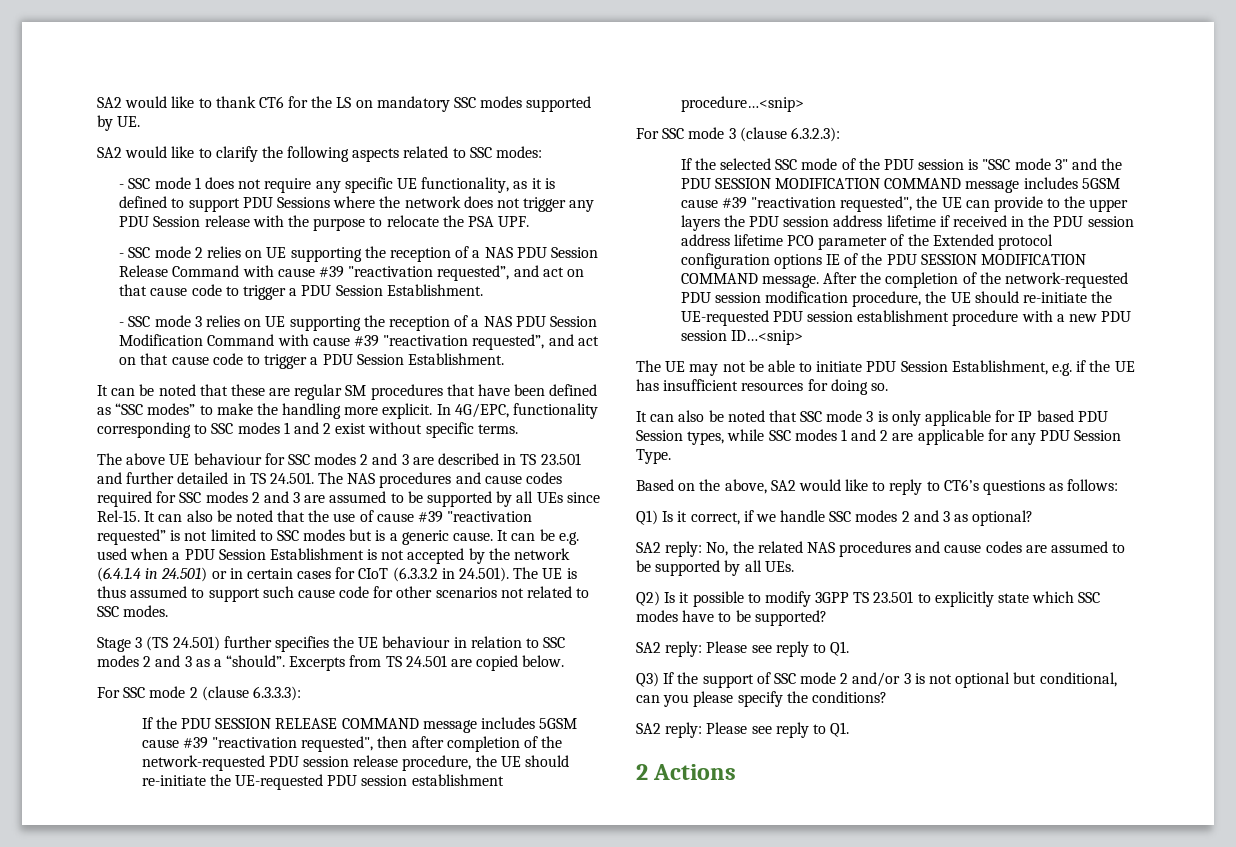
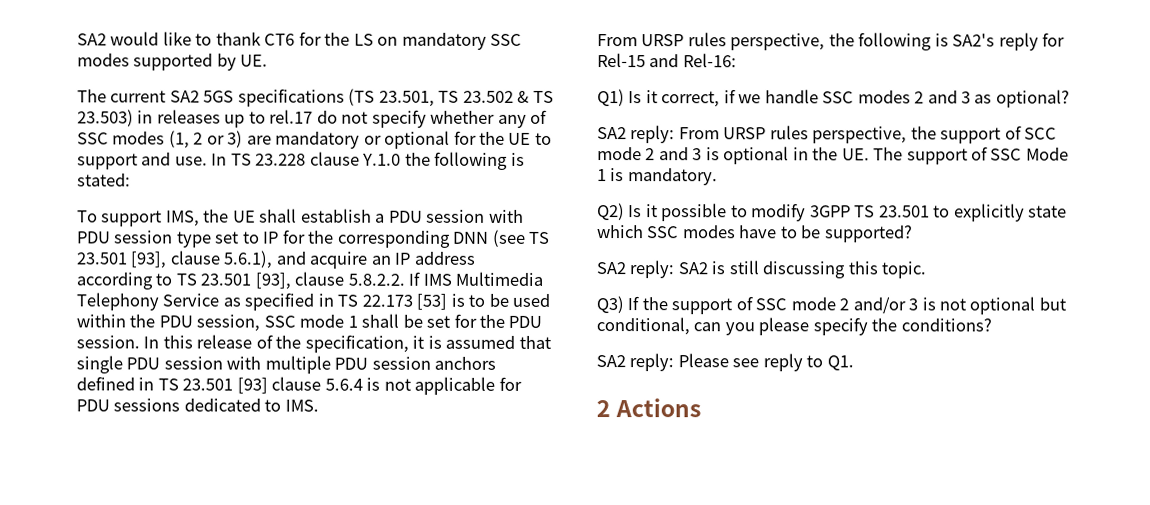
- SA2 would like to clarify the following aspects related to SSC modes:
- - SSC mode 1 does not require any specific UE functionality, as it is defined to support PDU Sessions where the network does not trigger any PDU Session release with the purpose to relocate the PSA UPF.
- - SSC mode 2 relies on UE supporting the reception of a NAS PDU Session Release Command with cause #39 "reactivation requested”, and act on that cause code to trigger a PDU Session Establishment.
- - SSC mode 3 relies on UE supporting the reception of a NAS PDU Session Modification Command with cause #39 "reactivation requested”, and act on that cause code to trigger a PDU Session Establishment.
- It can be noted that these are regular SM procedures that have been defined as “SSC modes” to make the handling more explicit. In 4G/EPC, functionality corresponding to SSC modes 1 and 2 exist without specific terms.
- The above UE behaviour for SSC modes 2 and 3 are described in TS 23.501 and further detailed in TS 24.501. The NAS procedures and cause codes required for SSC modes 2 and 3 are assumed to be supported by all UEs since Rel-15. It can also be noted that the use of cause #39 "reactivation requested” is not limited to SSC modes but is a generic cause. It can be e.g. used when a PDU Session Establishment is not accepted by the network (6.4.1.4 in 24.501) or in certain cases for CIoT (6.3.3.2 in 24.501). The UE is thus assumed to support such cause code for other scenarios not related to SSC modes.
- Stage 3 (TS 24.501) further specifies the UE behaviour in relation to SSC modes 2 and 3 as a “should”. Excerpts from TS 24.501 are copied below.
- For SSC mode 2 (clause 6.3.3.3):
- If the PDU SESSION RELEASE COMMAND message includes 5GSM cause #39 "reactivation requested", then after completion of the network-requested PDU session release procedure, the UE should re-initiate the UE-requested PDU session establishment procedure…<snip>
- For SSC mode 3 (clause 6.3.2.3):
- If the selected SSC mode of the PDU session is "SSC mode 3" and the PDU SESSION MODIFICATION COMMAND message includes 5GSM cause #39 "reactivation requested", the UE can provide to the upper layers the PDU session address lifetime if received in the PDU session address lifetime PCO parameter of the Extended protocol configuration options IE of the PDU SESSION MODIFICATION COMMAND message. After the completion of the network-requested PDU session modification procedure, the UE should re-initiate the UE-requested PDU session establishment procedure with a new PDU session ID…<snip>
- The UE may not be able to initiate PDU Session Establishment, e.g. if the UE has insufficient resources for doing so.
- It can also be noted that SSC mode 3 is only applicable for IP based PDU Session types, while SSC modes 1 and 2 are applicable for any PDU Session Type.
- Based on the above, SA2 would like to reply to CT6’s questions as follows:
+ The current SA2 5GS specifications (TS 23.501, TS 23.502 & TS 23.503) in releases up to rel.17 do not specify whether any of SSC modes (1, 2 or 3) are mandatory or optional for the UE to support and use. In TS 23.228 clause Y.1.0 the following is stated:
+ To support IMS, the UE shall establish a PDU session with PDU session type set to IP for the corresponding DNN (see TS 23.501 [93], clause 5.6.1), and acquire an IP address according to TS 23.501 [93], clause 5.8.2.2. If IMS Multimedia Telephony Service as specified in TS 22.173 [53] is to be used within the PDU session, SSC mode 1 shall be set for the PDU session. In this release of the specification, it is assumed that single PDU session with multiple PDU session anchors defined in TS 23.501 [93] clause 5.6.4 is not applicable for PDU sessions dedicated to IMS.
+ From URSP rules perspective, the following is SA2's reply for Rel-15 and Rel-16:
- SA2 reply: No, the related NAS procedures and cause codes are assumed to be supported by all UEs.
+ SA2 reply: From URSP rules perspective, the support of SCC mode 2 and 3 is optional in the UE. The support of SSC Mode 1 is mandatory.
  Q2) Is it possible to modify 3GPP TS 23.501 to explicitly state which SSC modes have to be supported?
- SA2 reply: Please see reply to Q1.
+ SA2 reply: SA2 is still discussing this topic.

